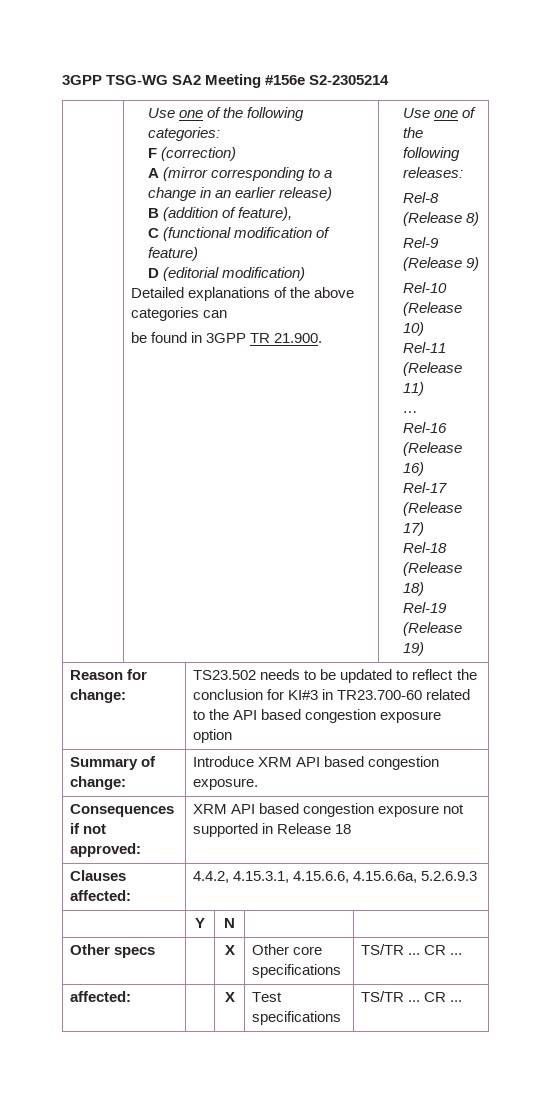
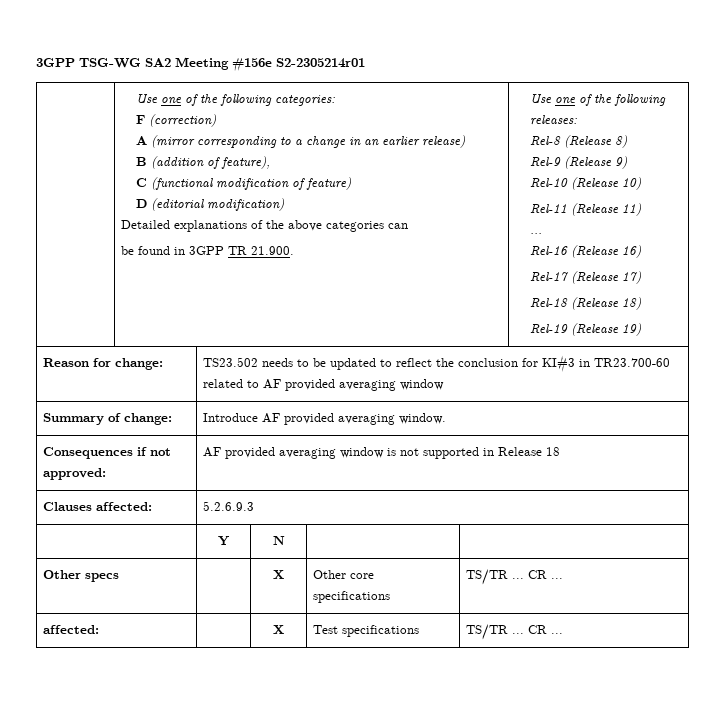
- 3GPP TSG-WG SA2 Meeting #156e S2-2305214
+ 3GPP TSG-WG SA2 Meeting #156e S2-2305214r01
- Reason for change: | TS23.502 needs to be updated to reflect the conclusion for KI#3 in TR23.700-60 related to the API based congestion exposure option
+ Reason for change: | TS23.502 needs to be updated to reflect the conclusion for KI#3 in TR23.700-60 related to AF provided averaging window
- Summary of change: | Introduce XRM API based congestion exposure.
+ Summary of change: | Introduce AF provided averaging window.
- Consequences if not approved: | XRM API based congestion exposure not supported in Release 18
+ Consequences if not approved: | AF provided averaging window is not supported in Release 18
- Clauses affected: | 4.4.2, 4.15.3.1, 4.15.6.6, 4.15.6.6a, 5.2.6.9.3
+ Clauses affected: | 5.2.6.9.3

